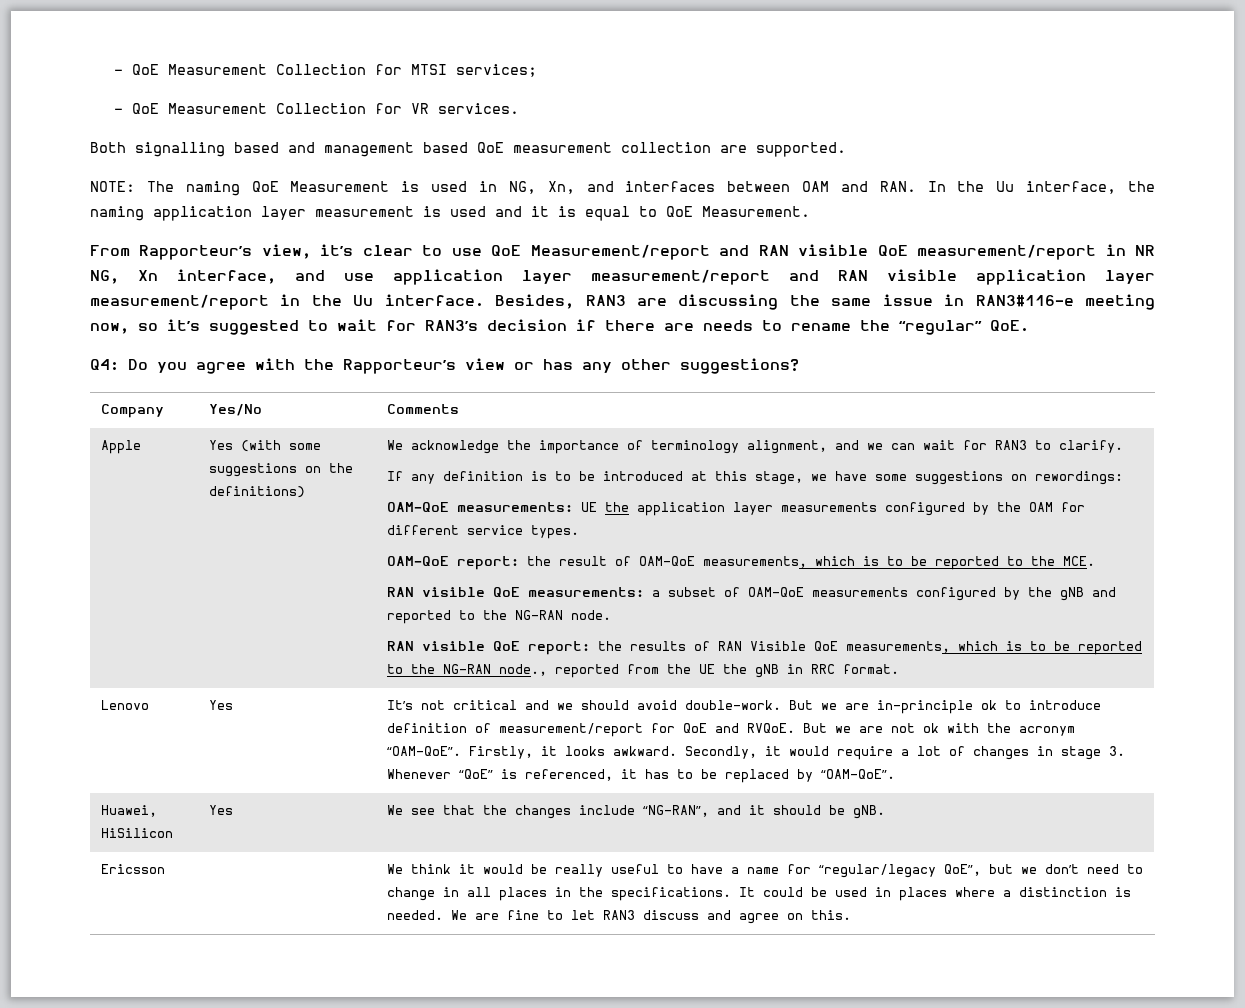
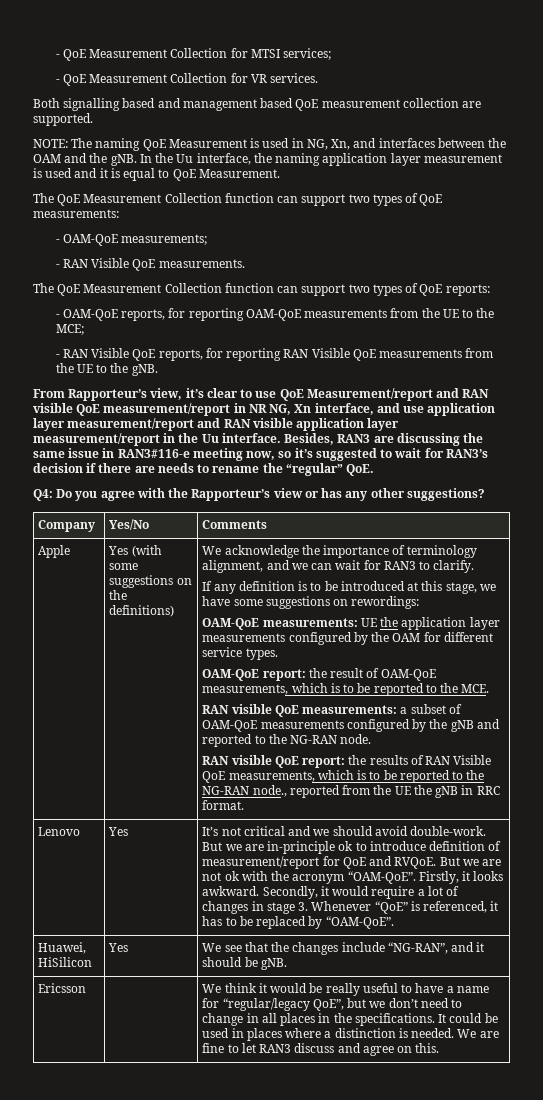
- NOTE: The naming QoE Measurement is used in NG, Xn, and interfaces between OAM and RAN. In the Uu interface, the naming application layer measurement is used and it is equal to QoE Measurement.
+ NOTE: The naming QoE Measurement is used in NG, Xn, and interfaces between the OAM and the gNB. In the Uu interface, the naming application layer measurement is used and it is equal to QoE Measurement.
+ The QoE Measurement Collection function can support two types of QoE measurements:
+ - OAM-QoE measurements;
+ - RAN Visible QoE measurements.
+ The QoE Measurement Collection function can support two types of QoE reports:
+ - OAM-QoE reports, for reporting OAM-QoE measurements from the UE to the MCE;
+ - RAN Visible QoE reports, for reporting RAN Visible QoE measurements from the UE to the gNB.

